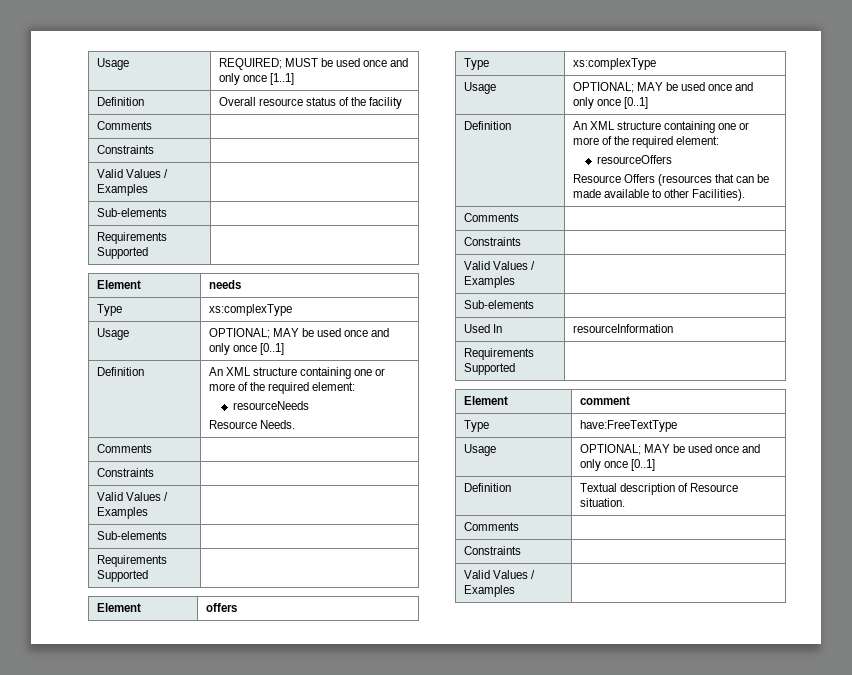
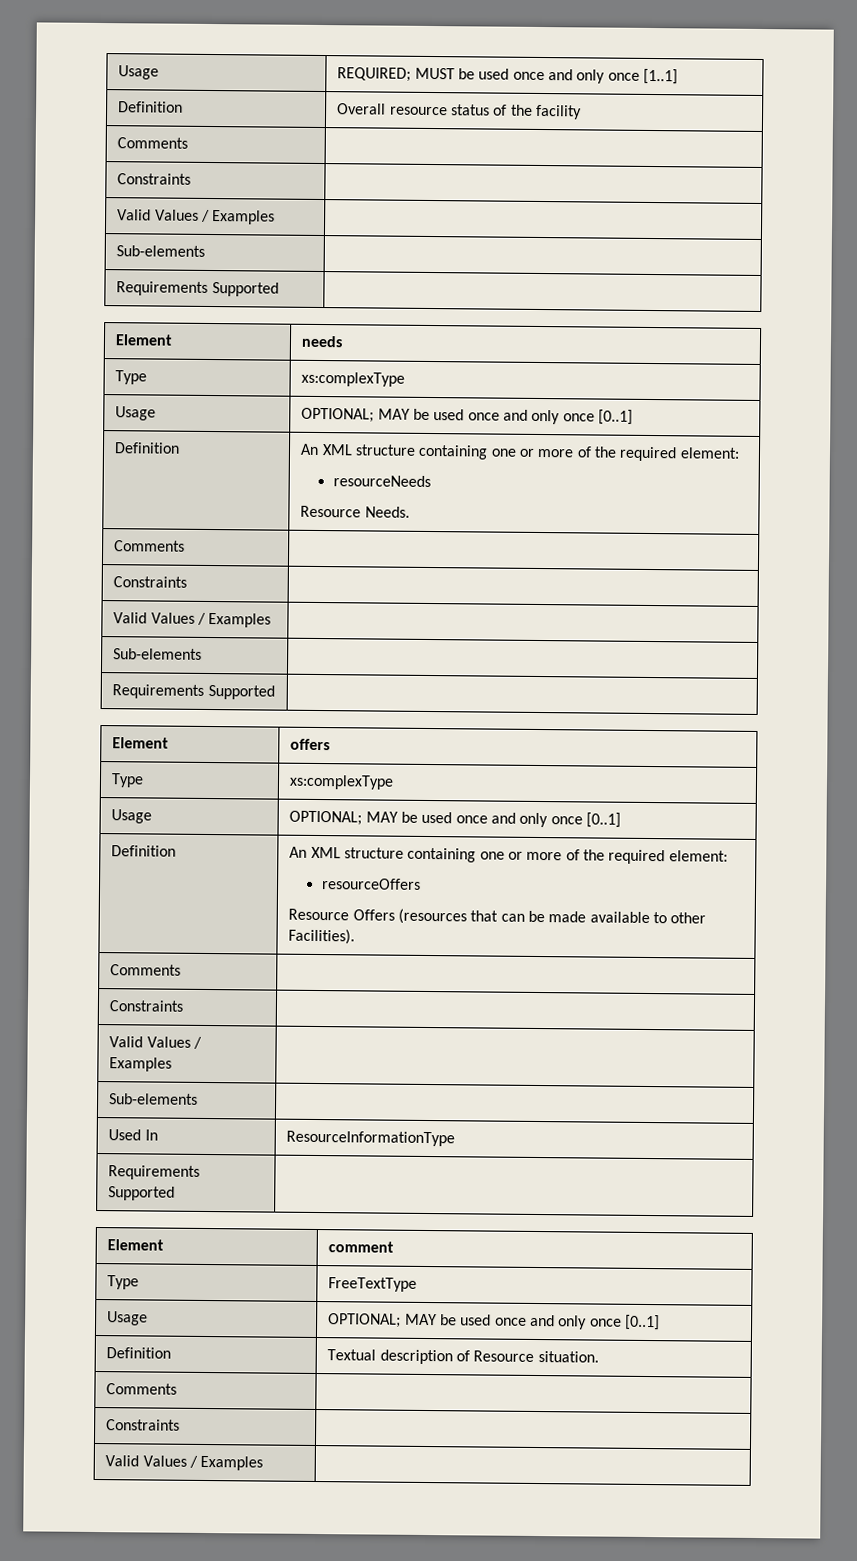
- Used In | resourceInformation
+ Used In | ResourceInformationType
- Type | have:FreeTextType
+ Type | FreeTextType

